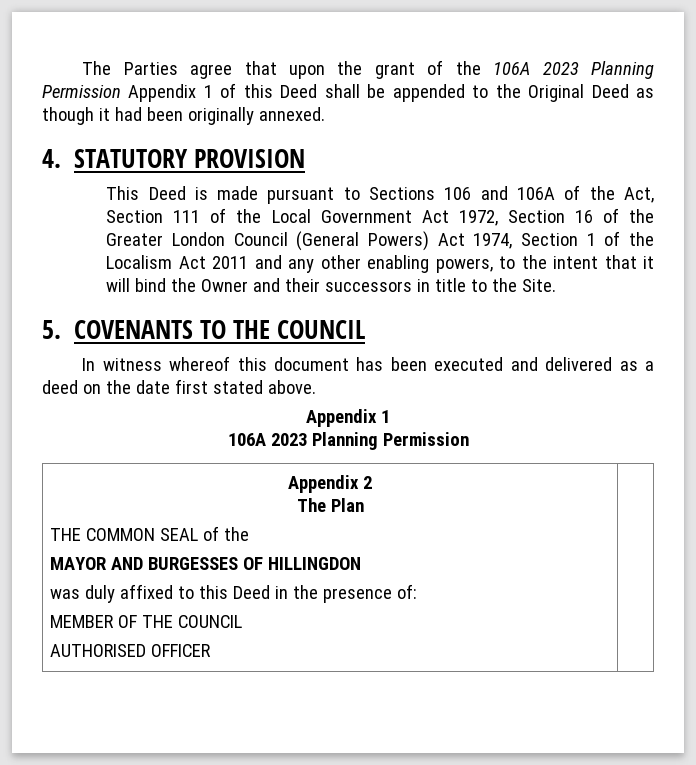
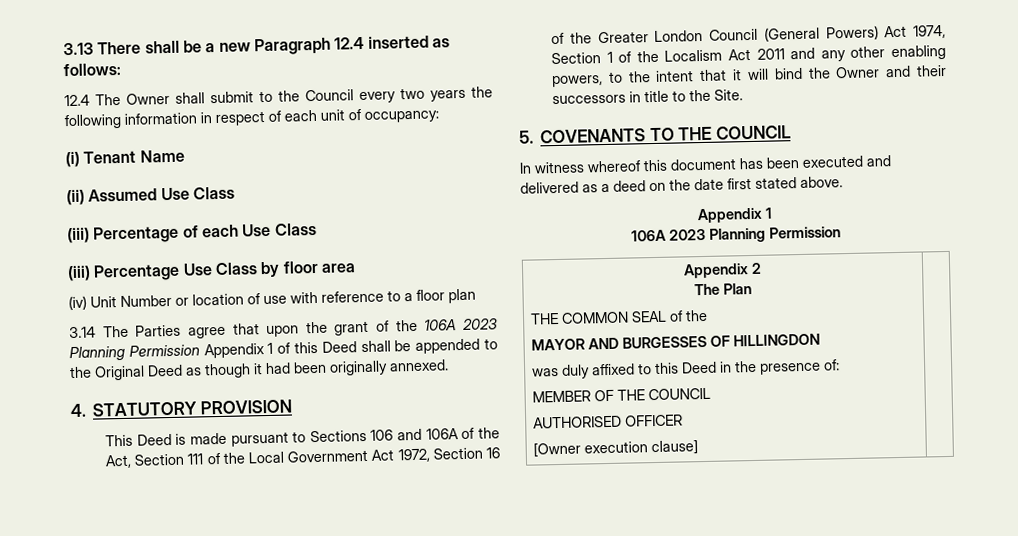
- The Parties agree that upon the grant of the 106A 2023 Planning Permission Appendix 1 of this Deed shall be appended to the Original Deed as though it had been originally annexed.
+ 3.13 There shall be a new Paragraph 12.4 inserted as follows:
+ 12.4 The Owner shall submit to the Council every two years the following information in respect of each unit of occupancy:
+ (i) Tenant Name
+ (ii) Assumed Use Class
+ (iii) Percentage of each Use Class
+ (iii) Percentage Use Class by floor area
+ (iv) Unit Number or location of use with reference to a floor plan
+ 3.14 The Parties agree that upon the grant of the 106A 2023 Planning Permission Appendix 1 of this Deed shall be appended to the Original Deed as though it had been originally annexed.
  Appendix 2
  The Plan
  THE COMMON SEAL of the
  MAYOR AND BURGESSES OF HILLINGDON
  was duly affixed to this Deed in the presence of:
  MEMBER OF THE COUNCIL
- AUTHORISED OFFICER |
+ AUTHORISED OFFICER
+ [Owner execution clause] |

